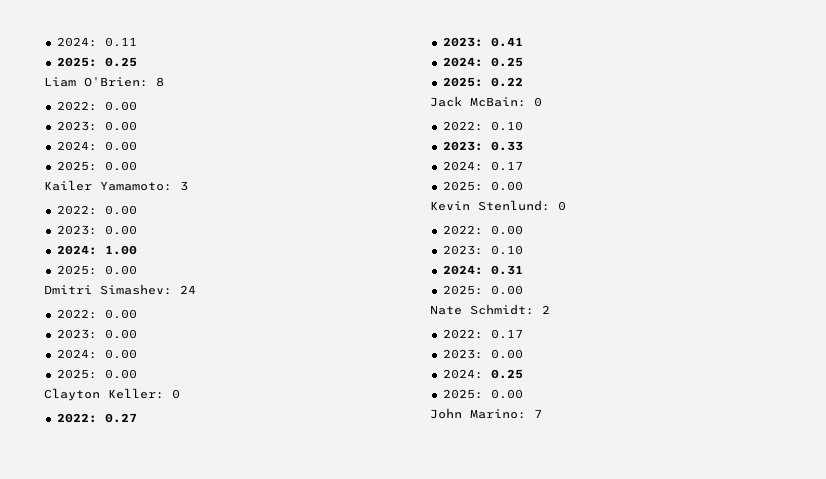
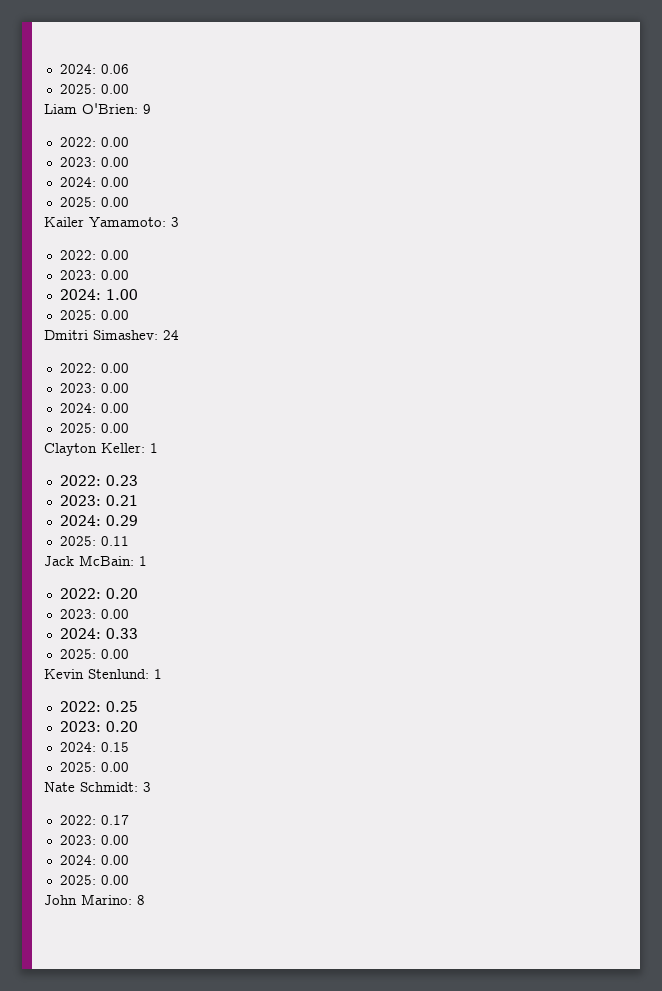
- 2024: 0.11
- 2025: 0.25
+ 2024: 0.06
+ 2025: 0.00
- Liam O'Brien: 8
+ Liam O'Brien: 9
- Clayton Keller: 0
- 2022: 0.27
- 2023: 0.41
- 2024: 0.25
- 2025: 0.22
+ Clayton Keller: 1
+ 2022: 0.23
+ 2023: 0.21
+ 2024: 0.29
+ 2025: 0.11
- Jack McBain: 0
- 2022: 0.10
- 2023: 0.33
- 2024: 0.17
+ Jack McBain: 1
+ 2022: 0.20
+ 2023: 0.00
+ 2024: 0.33
- Kevin Stenlund: 0
- 2022: 0.00
- 2023: 0.10
- 2024: 0.31
+ Kevin Stenlund: 1
+ 2022: 0.25
+ 2023: 0.20
+ 2024: 0.15
- Nate Schmidt: 2
+ Nate Schmidt: 3
  2022: 0.17
  2023: 0.00
- 2024: 0.25
+ 2024: 0.00
- John Marino: 7
+ John Marino: 8

